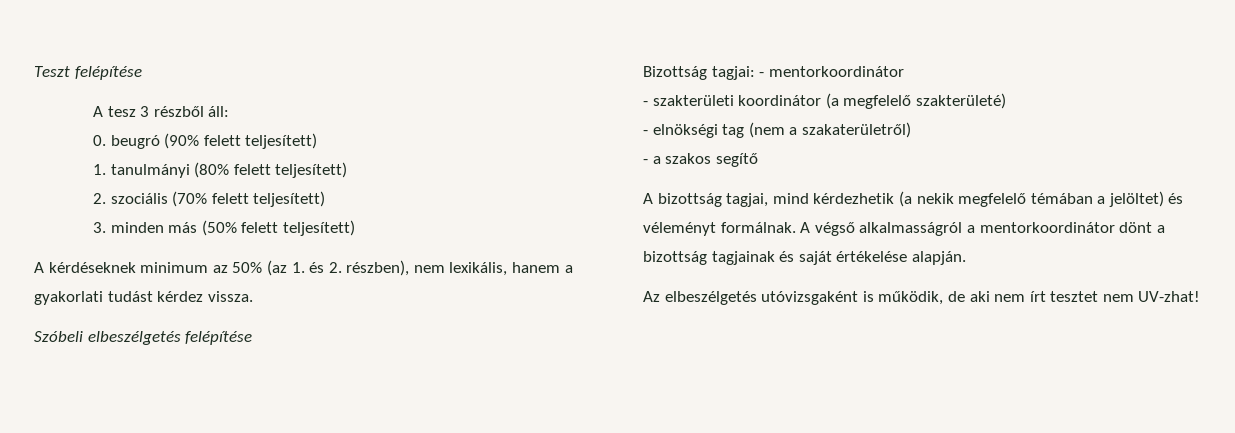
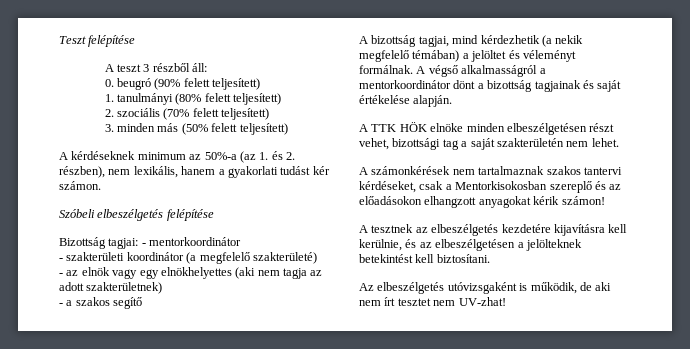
- A tesz 3 részből áll:
+ A teszt 3 részből áll:
- A kérdéseknek minimum az 50% (az 1. és 2. részben), nem lexikális, hanem a gyakorlati tudást kérdez vissza.
+ A kérdéseknek minimum az 50%-a (az 1. és 2. részben), nem lexikális, hanem a gyakorlati tudást kér számon.
- - elnökségi tag (nem a szakaterületről)
+ - az elnök vagy egy elnökhelyettes (aki nem tagja az adott szakterületnek)
- A bizottság tagjai, mind kérdezhetik (a nekik megfelelő témában a jelöltet) és véleményt formálnak.
+ A bizottság tagjai, mind kérdezhetik (a nekik megfelelő témában) a jelöltet és véleményt formálnak.
+ A TTK HÖK elnöke minden elbeszélgetésen részt vehet, bizottsági tag a saját szakterületén nem lehet.
+ A számonkérések nem tartalmaznak szakos tantervi kérdéseket, csak a Mentorkisokosban szereplő és az előadásokon elhangzott anyagokat kérik számon!
+ A tesztnek az elbeszélgetés kezdetére kijavításra kell kerülnie, és az elbeszélgetésen a jelölteknek betekintést kell biztosítani.

